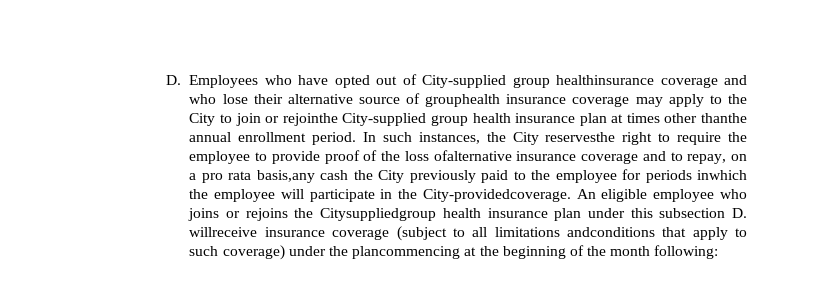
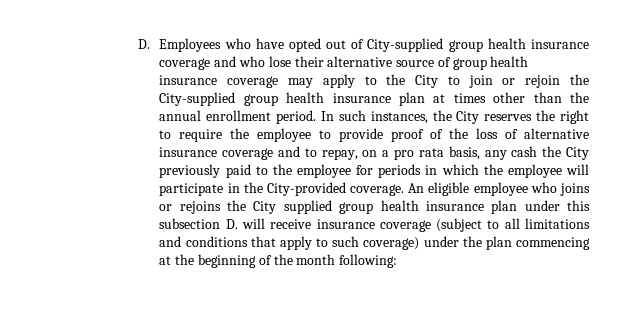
- D. Employees who have opted out of City-supplied group healthinsurance coverage and who lose their alternative source of grouphealth insurance coverage may apply to the City to join or rejointhe City-supplied group health insurance plan at times other thanthe annual enrollment period.
+ D. Employees who have opted out of City-supplied group health insurance coverage and who lose their alternative source of group health insurance coverage may apply to the City to join or rejoin the City-supplied group health insurance plan at times other than the annual enrollment period.
- In such instances, the City reservesthe right to require the employee to provide proof of the loss ofalternative insurance coverage and to repay, on a pro rata basis,any cash the City previously paid to the employee for periods inwhich the employee will participate in the City-providedcoverage.
+ In such instances, the City reserves the right to require the employee to provide proof of the loss of alternative insurance coverage and to repay, on a pro rata basis, any cash the City previously paid to the employee for periods in which the employee will participate in the City-provided coverage.
- An eligible employee who joins or rejoins the Citysuppliedgroup health insurance plan under this subsection D. willreceive insurance coverage (subject to all limitations andconditions that apply to such coverage) under the plancommencing at the beginning of the month following:
+ An eligible employee who joins or rejoins the City supplied group health insurance plan under this subsection D. will receive insurance coverage (subject to all limitations and conditions that apply to such coverage) under the plan commencing at the beginning of the month following:

